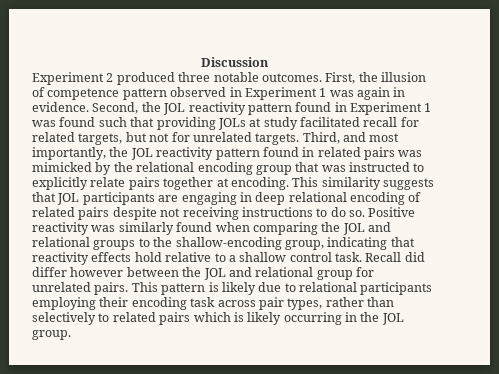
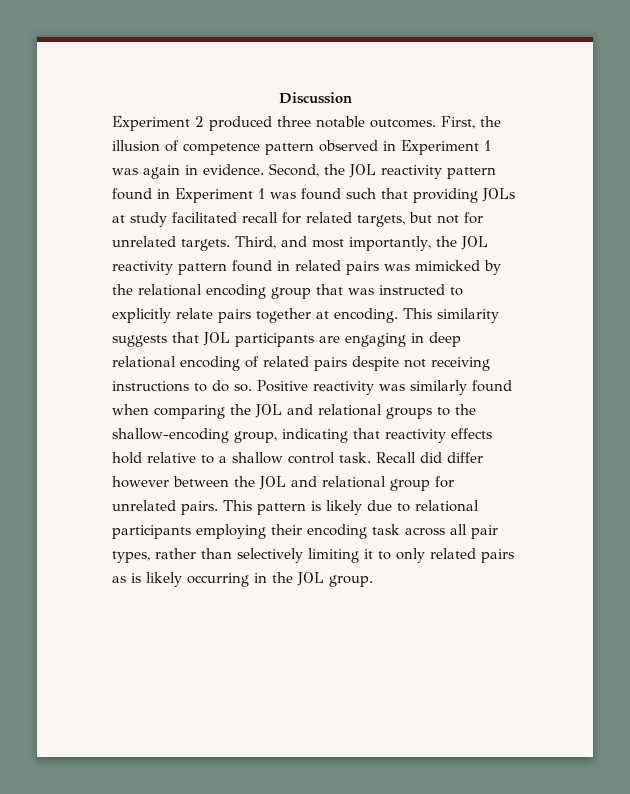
- This pattern is likely due to relational participants employing their encoding task across pair types, rather than selectively to related pairs which is likely occurring in the JOL group.
+ This pattern is likely due to relational participants employing their encoding task across all pair types, rather than selectively limiting it to only related pairs as is likely occurring in the JOL group.

